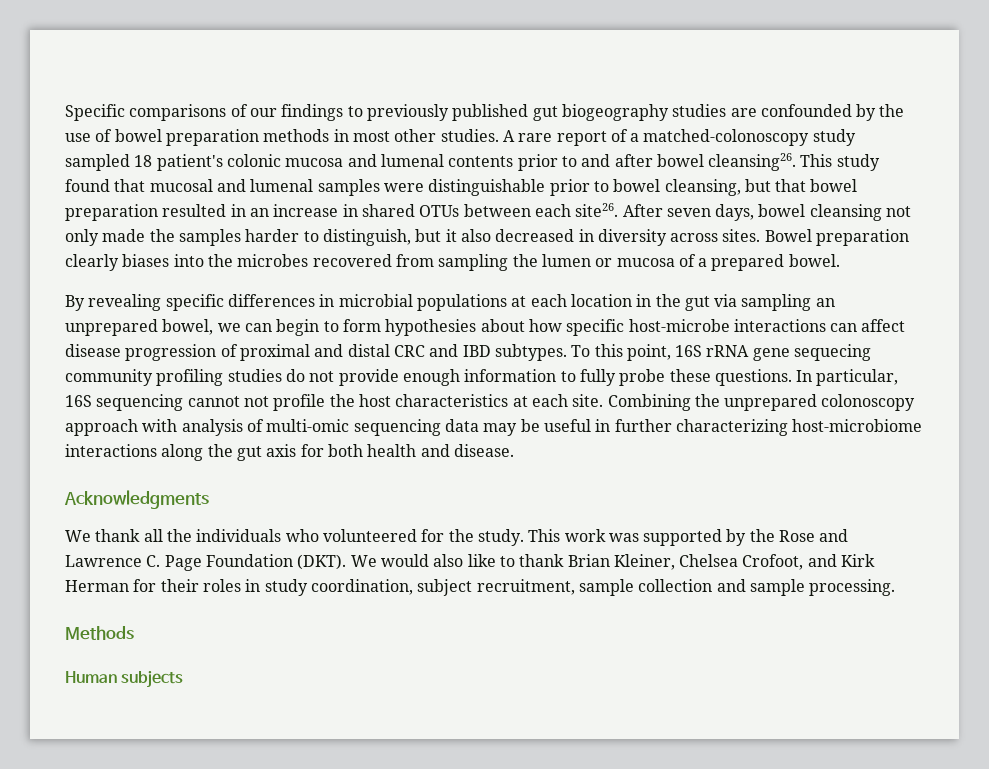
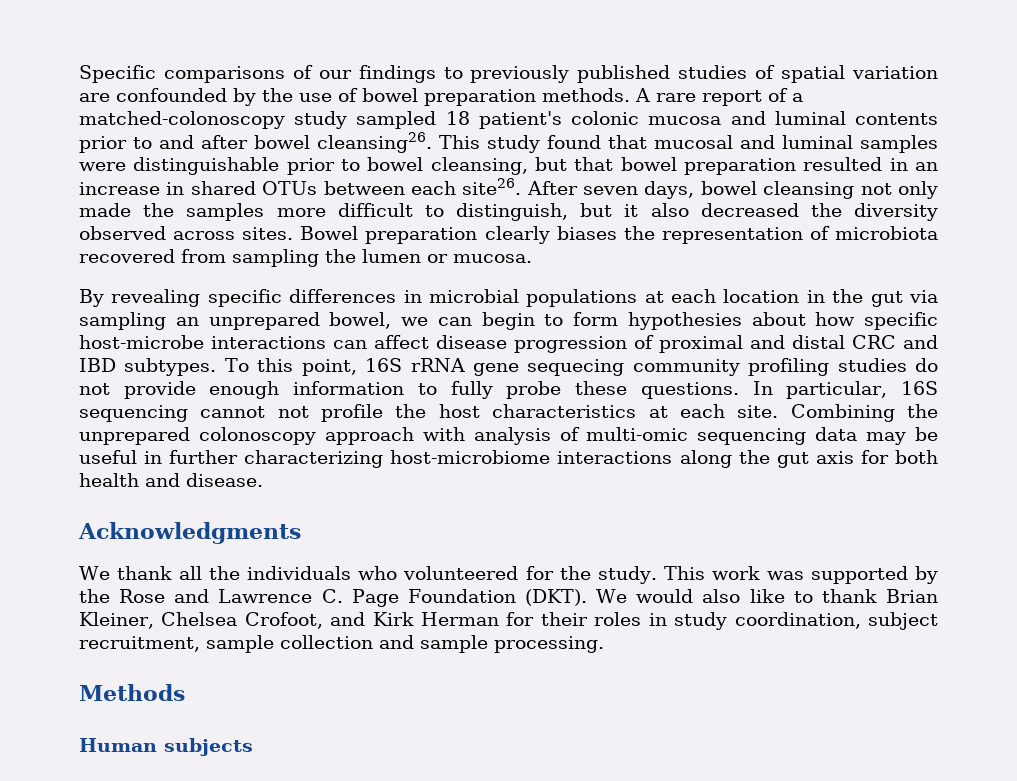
- Specific comparisons of our findings to previously published gut biogeography studies are confounded by the use of bowel preparation methods in most other studies.
+ Specific comparisons of our findings to previously published studies of spatial variation are confounded by the use of bowel preparation methods.
- A rare report of a matched-colonoscopy study sampled 18 patient's colonic mucosa and lumenal contents prior to and after bowel cleansing26.
+ A rare report of a matched-colonoscopy study sampled 18 patient's colonic mucosa and luminal contents prior to and after bowel cleansing26.
- This study found that mucosal and lumenal samples were distinguishable prior to bowel cleansing, but that bowel preparation resulted in an increase in shared OTUs between each site26.
+ This study found that mucosal and luminal samples were distinguishable prior to bowel cleansing, but that bowel preparation resulted in an increase in shared OTUs between each site26.
- After seven days, bowel cleansing not only made the samples harder to distinguish, but it also decreased in diversity across sites.
+ After seven days, bowel cleansing not only made the samples more difficult to distinguish, but it also decreased the diversity observed across sites.
- Bowel preparation clearly biases into the microbes recovered from sampling the lumen or mucosa of a prepared bowel.
+ Bowel preparation clearly biases the representation of microbiota recovered from sampling the lumen or mucosa.

